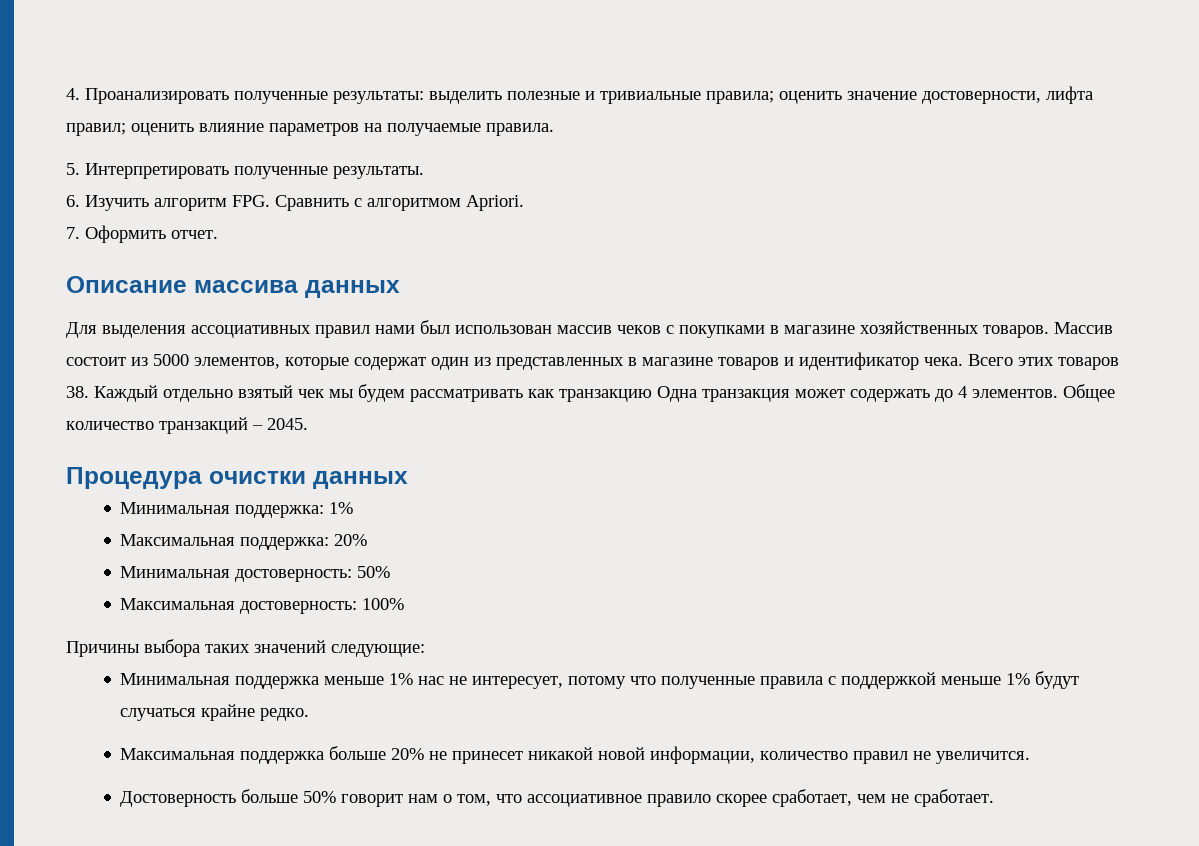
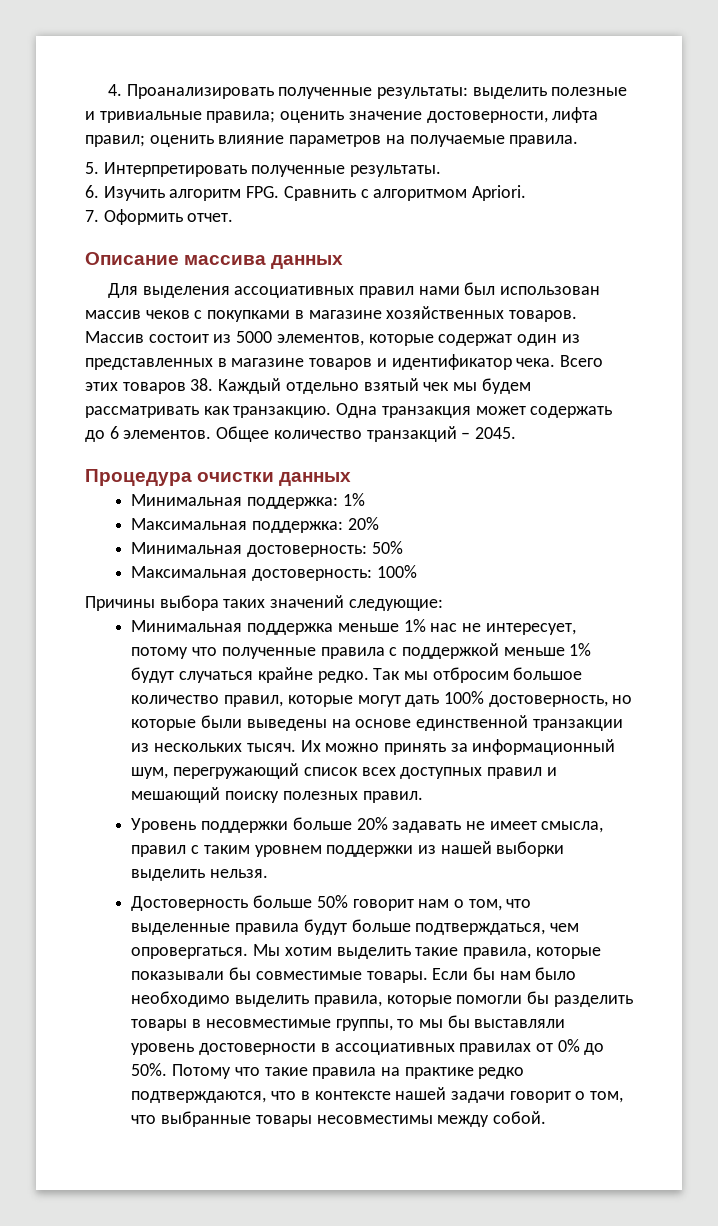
- Всего этих товаров 38. Каждый отдельно взятый чек мы будем рассматривать как транзакцию Одна транзакция может содержать до 4 элементов.
+ Всего этих товаров 38. Каждый отдельно взятый чек мы будем рассматривать как транзакцию. Одна транзакция может содержать до 6 элементов.
- Минимальная поддержка меньше 1% нас не интересует, потому что полученные правила с поддержкой меньше 1% будут случаться крайне редко.
- Максимальная поддержка больше 20% не принесет никакой новой информации, количество правил не увеличится.
+ Минимальная поддержка меньше 1% нас не интересует, потому что полученные правила с поддержкой меньше 1% будут случаться крайне редко. Так мы отбросим большое количество правил, которые могут дать 100% достоверность, но которые были выведены на основе единственной транзакции из нескольких тысяч. Их можно принять за информационный шум, перегружающий список всех доступных правил и мешающий поиску полезных правил.
+ Уровень поддержки больше 20% задавать не имеет смысла, правил с таким уровнем поддержки из нашей выборки выделить нельзя.
- Достоверность больше 50% говорит нам о том, что ассоциативное правило скорее сработает, чем не сработает.
+ Достоверность больше 50% говорит нам о том, что выделенные правила будут больше подтверждаться, чем опровергаться. Мы хотим выделить такие правила, которые показывали бы совместимые товары. Если бы нам было необходимо выделить правила, которые помогли бы разделить товары в несовместимые группы, то мы бы выставляли уровень достоверности в ассоциативных правилах от 0% до 50%. Потому что такие правила на практике редко подтверждаются, что в контексте нашей задачи говорит о том, что выбранные товары несовместимы между собой.

